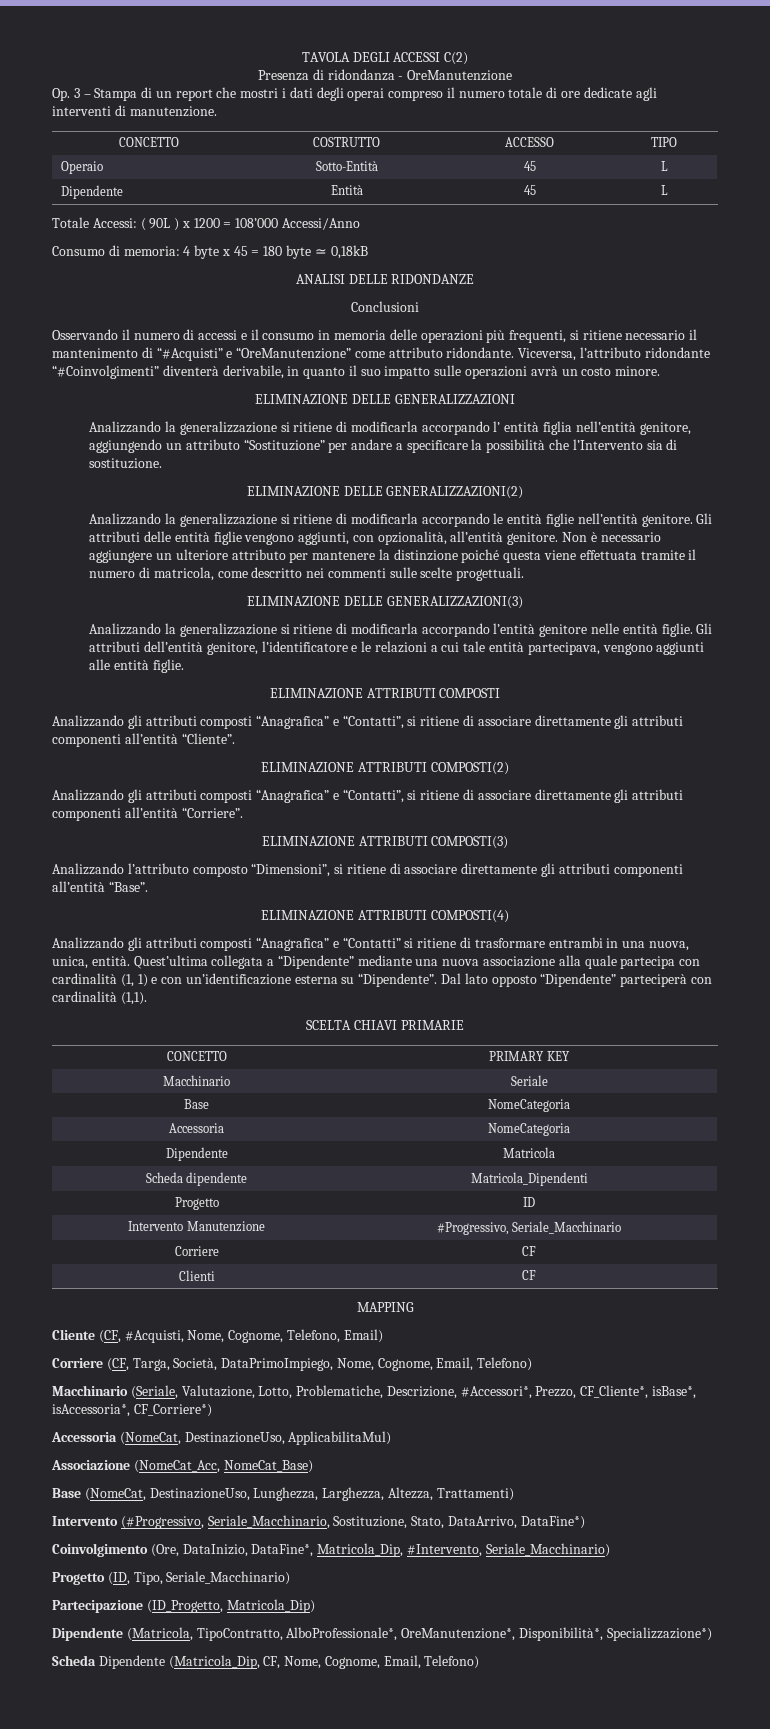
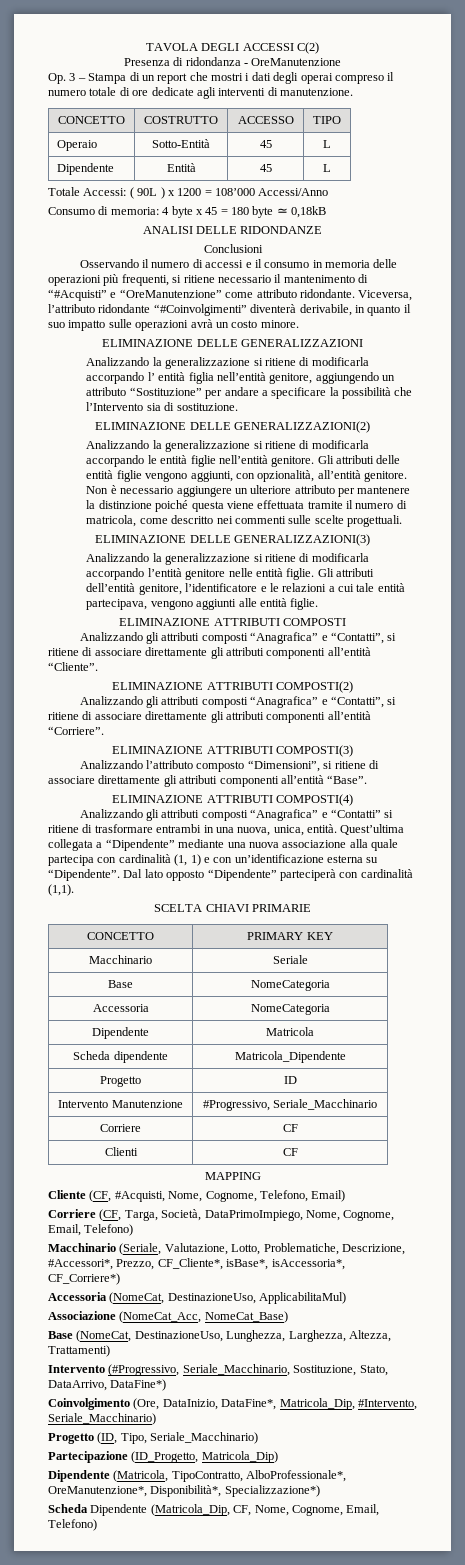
- Scheda dipendente | Matricola_Dipendenti
+ Scheda dipendente | Matricola_Dipendente

